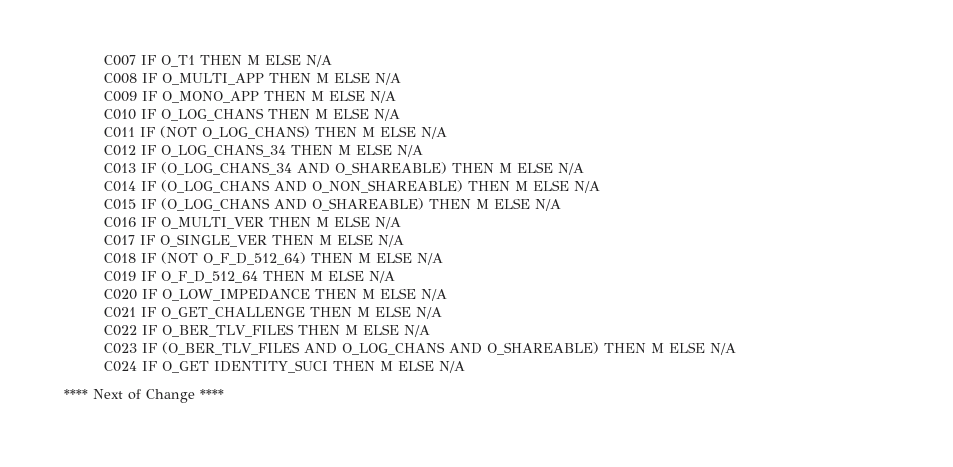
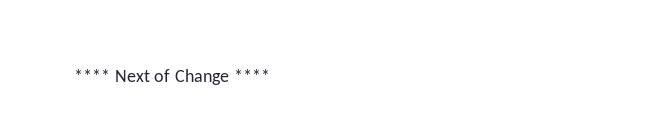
- C007 IF O_T1 THEN M ELSE N/A
- C008 IF O_MULTI_APP THEN M ELSE N/A
- C009 IF O_MONO_APP THEN M ELSE N/A
- C010 IF O_LOG_CHANS THEN M ELSE N/A
- C011 IF (NOT O_LOG_CHANS) THEN M ELSE N/A
- C012 IF O_LOG_CHANS_34 THEN M ELSE N/A
- C013 IF (O_LOG_CHANS_34 AND O_SHAREABLE) THEN M ELSE N/A
- C014 IF (O_LOG_CHANS AND O_NON_SHAREABLE) THEN M ELSE N/A
- C015 IF (O_LOG_CHANS AND O_SHAREABLE) THEN M ELSE N/A
- C016 IF O_MULTI_VER THEN M ELSE N/A
- C017 IF O_SINGLE_VER THEN M ELSE N/A
- C018 IF (NOT O_F_D_512_64) THEN M ELSE N/A
- C019 IF O_F_D_512_64 THEN M ELSE N/A
- C020 IF O_LOW_IMPEDANCE THEN M ELSE N/A
- C021 IF O_GET_CHALLENGE THEN M ELSE N/A
- C022 IF O_BER_TLV_FILES THEN M ELSE N/A
- C023 IF (O_BER_TLV_FILES AND O_LOG_CHANS AND O_SHAREABLE) THEN M ELSE N/A
- C024 IF O_GET IDENTITY_SUCI THEN M ELSE N/A

